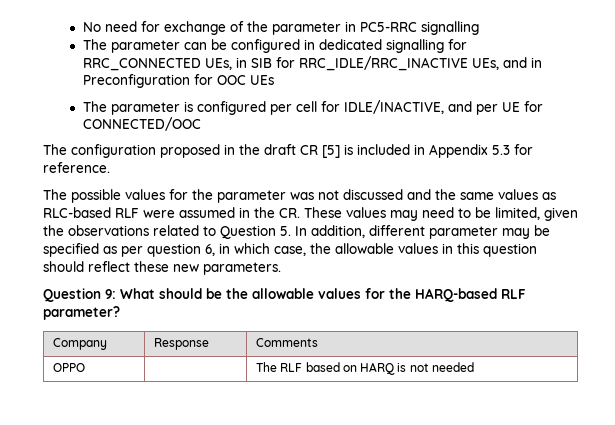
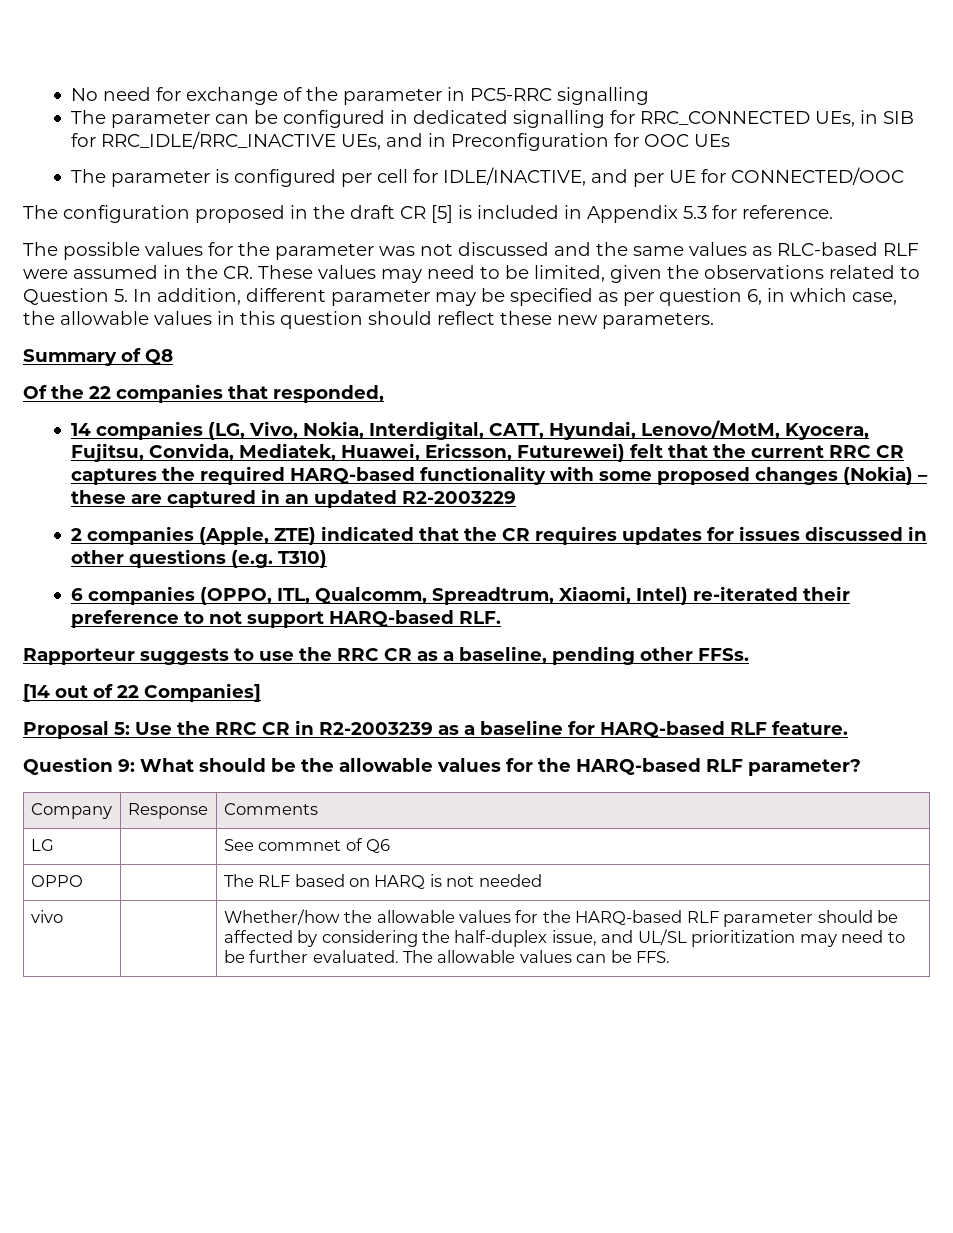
+ Summary of Q8
+ Of the 22 companies that responded,
+ 14 companies (LG, Vivo, Nokia, Interdigital, CATT, Hyundai, Lenovo/MotM, Kyocera, Fujitsu, Convida, Mediatek, Huawei, Ericsson, Futurewei) felt that the current RRC CR captures the required HARQ-based functionality with some proposed changes (Nokia) – these are captured in an updated R2-2003229
+ 2 companies (Apple, ZTE) indicated that the CR requires updates for issues discussed in other questions (e.g. T310)
+ 6 companies (OPPO, ITL, Qualcomm, Spreadtrum, Xiaomi, Intel) re-iterated their preference to not support HARQ-based RLF.
+ Rapporteur suggests to use the RRC CR as a baseline, pending other FFSs.
+ [14 out of 22 Companies]
+ Proposal 5: Use the RRC CR in R2-2003239 as a baseline for HARQ-based RLF feature.
+ LG | | See commnet of Q6
+ vivo | | Whether/how the allowable values for the HARQ-based RLF parameter should be affected by considering the half-duplex issue, and UL/SL prioritization may need to be further evaluated. The allowable values can be FFS.

